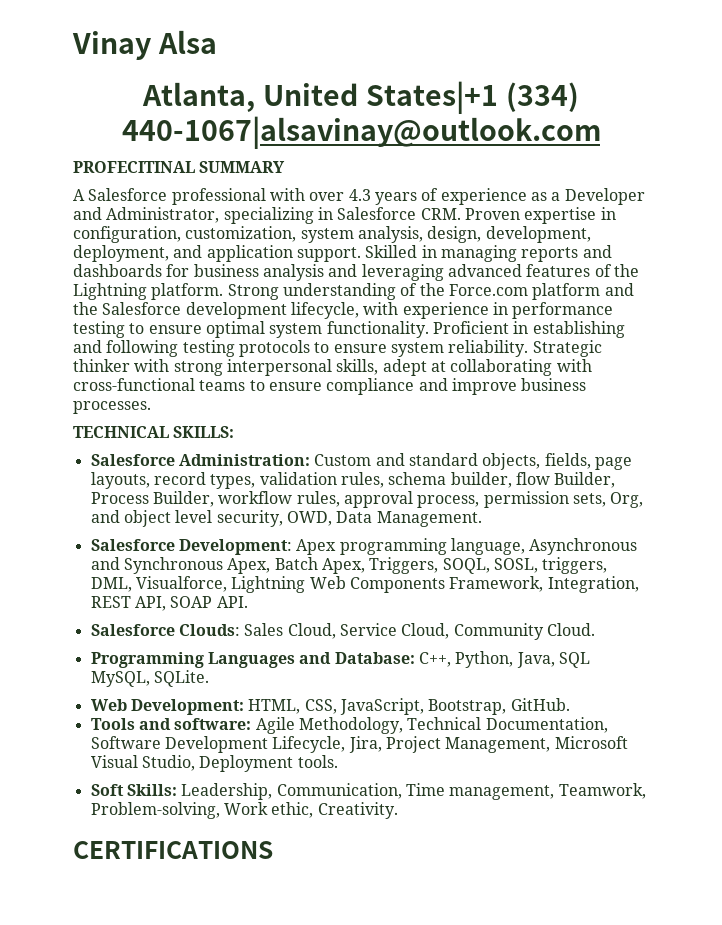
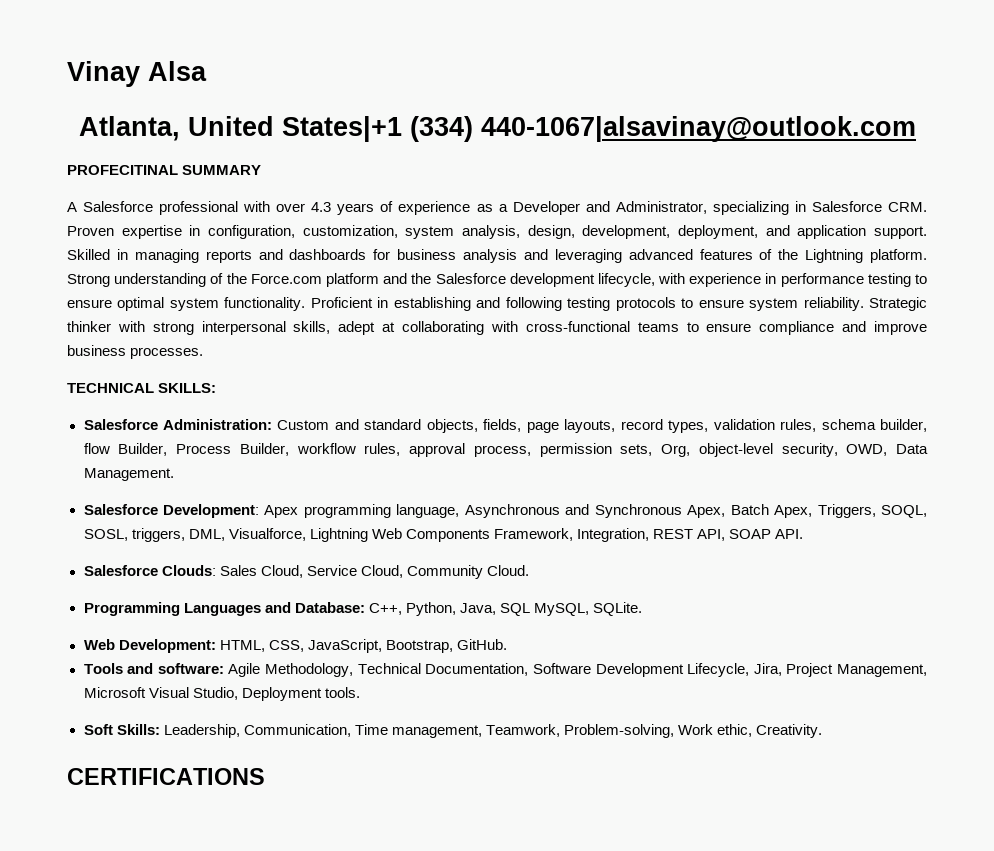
- Salesforce Administration: Custom and standard objects, fields, page layouts, record types, validation rules, schema builder, flow Builder, Process Builder, workflow rules, approval process, permission sets, Org, and object level security, OWD, Data Management.
+ Salesforce Administration: Custom and standard objects, fields, page layouts, record types, validation rules, schema builder, flow Builder, Process Builder, workflow rules, approval process, permission sets, Org, object-level security, OWD, Data Management.

